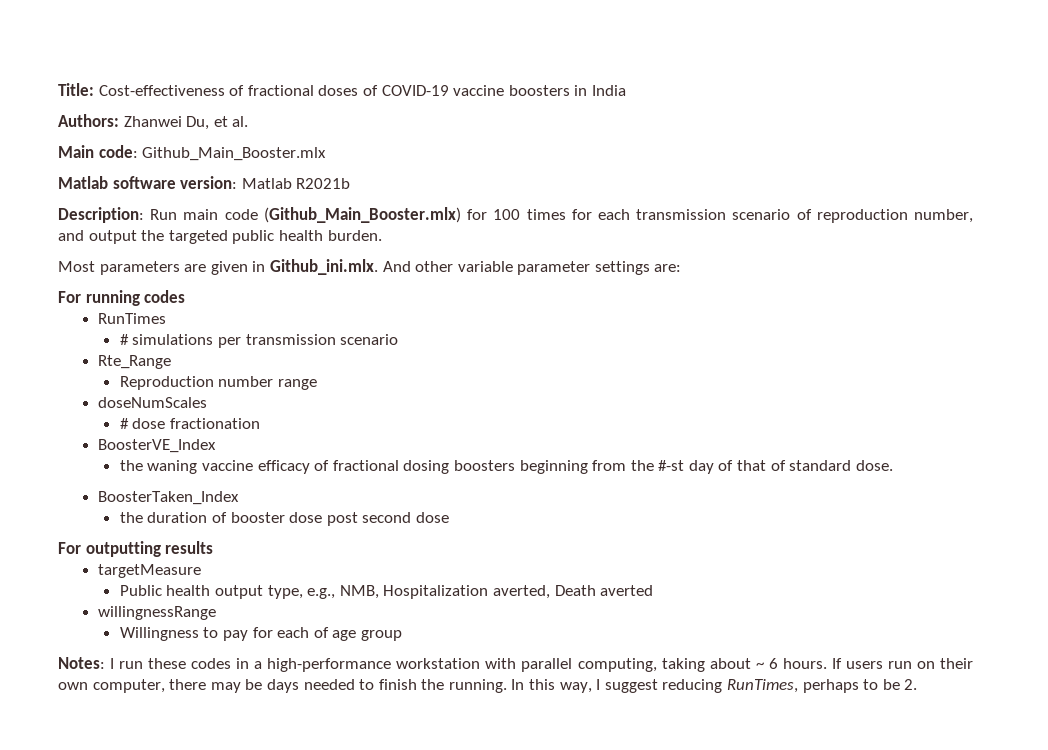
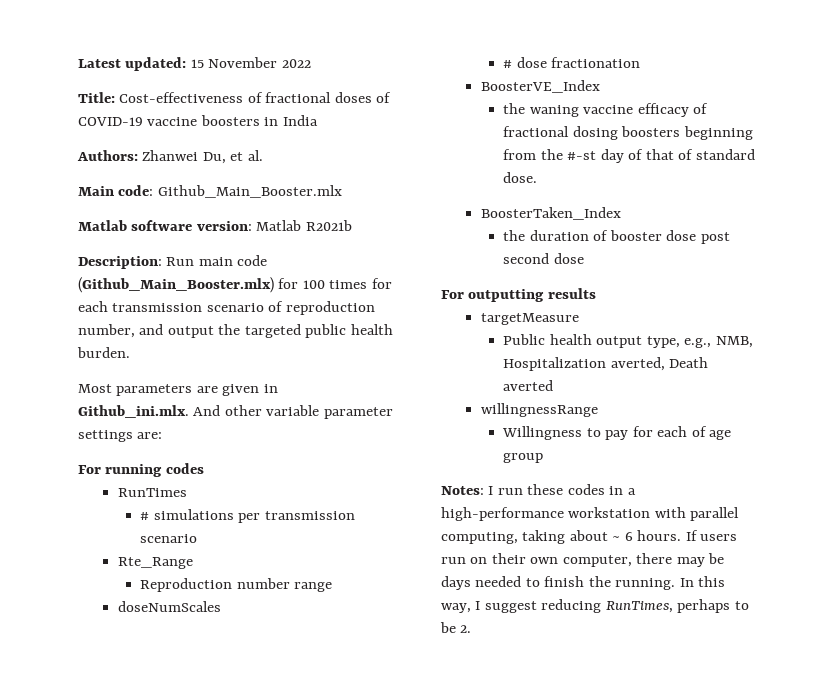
+ Latest updated: 15 November 2022

